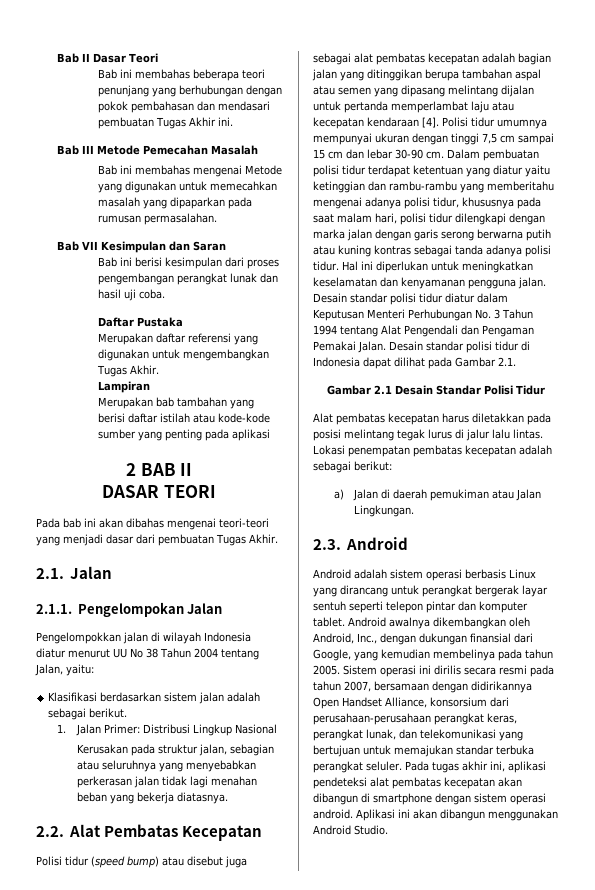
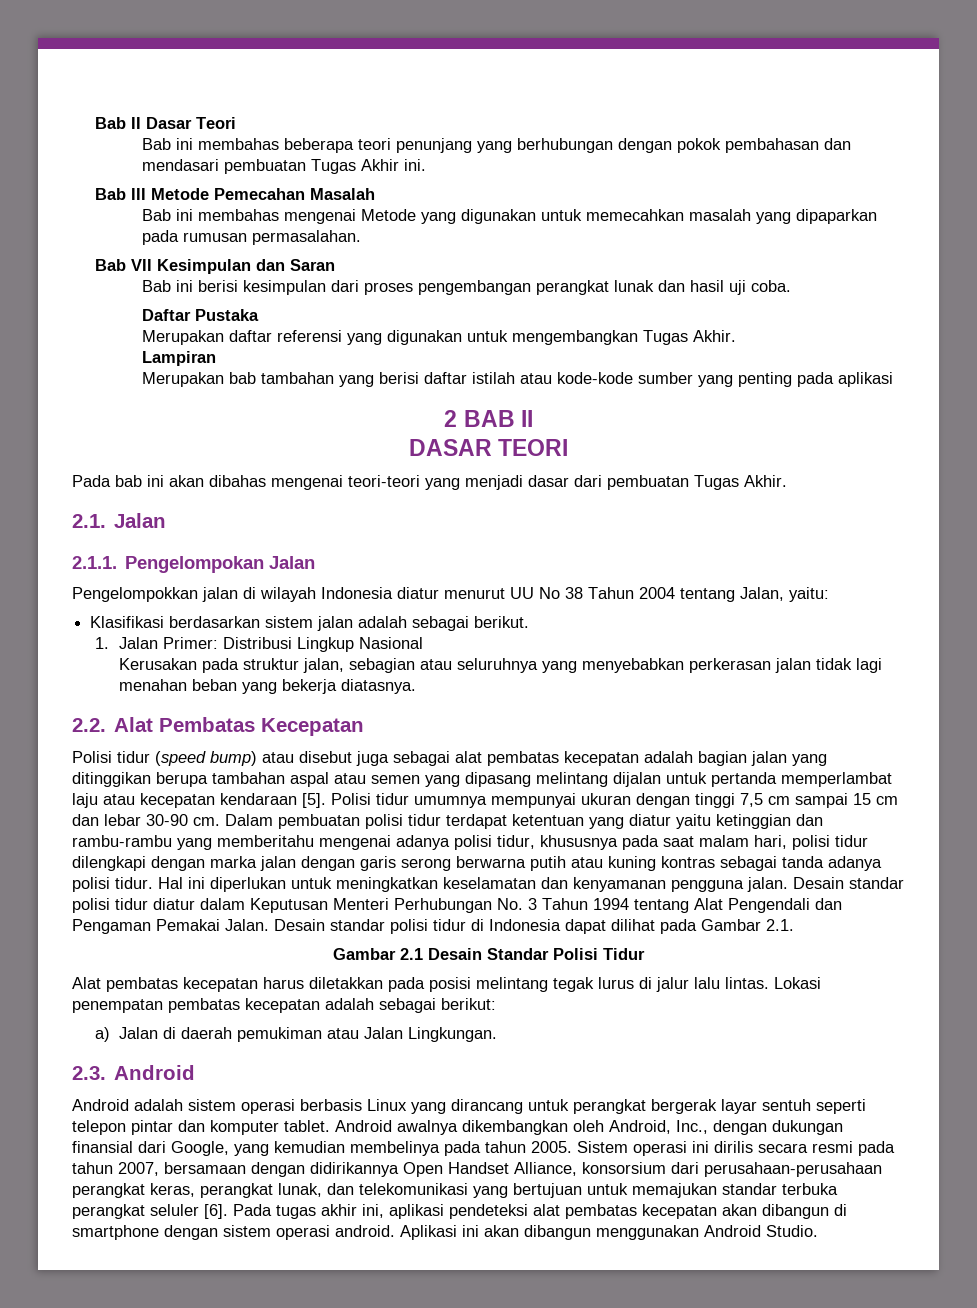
- Polisi tidur (speed bump) atau disebut juga sebagai alat pembatas kecepatan adalah bagian jalan yang ditinggikan berupa tambahan aspal atau semen yang dipasang melintang dijalan untuk pertanda memperlambat laju atau kecepatan kendaraan [4].
+ Polisi tidur (speed bump) atau disebut juga sebagai alat pembatas kecepatan adalah bagian jalan yang ditinggikan berupa tambahan aspal atau semen yang dipasang melintang dijalan untuk pertanda memperlambat laju atau kecepatan kendaraan [5].
- Sistem operasi ini dirilis secara resmi pada tahun 2007, bersamaan dengan didirikannya Open Handset Alliance, konsorsium dari perusahaan-perusahaan perangkat keras, perangkat lunak, dan telekomunikasi yang bertujuan untuk memajukan standar terbuka perangkat seluler.
+ Sistem operasi ini dirilis secara resmi pada tahun 2007, bersamaan dengan didirikannya Open Handset Alliance, konsorsium dari perusahaan-perusahaan perangkat keras, perangkat lunak, dan telekomunikasi yang bertujuan untuk memajukan standar terbuka perangkat seluler [6].

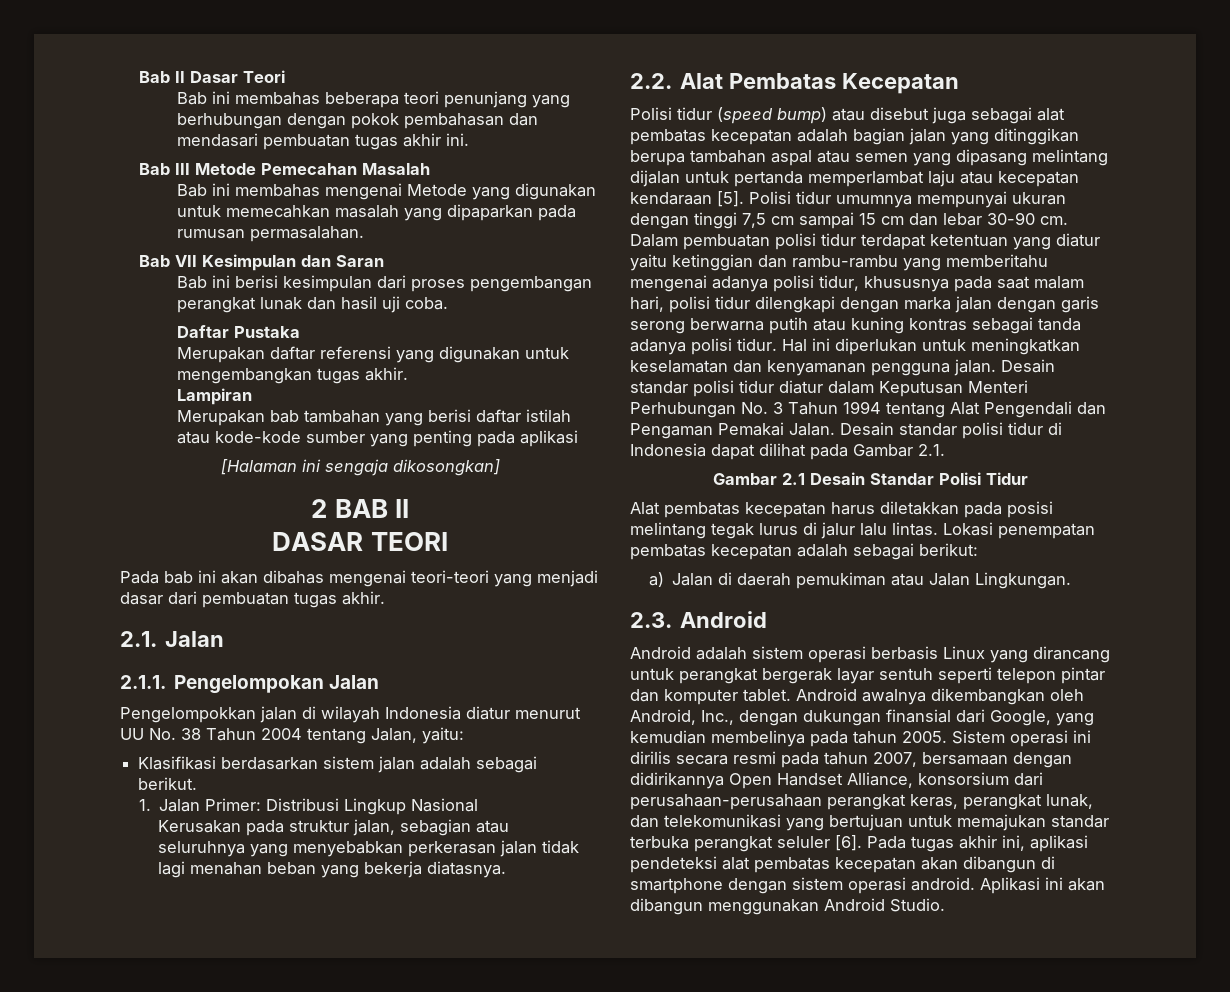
- Bab ini membahas beberapa teori penunjang yang berhubungan dengan pokok pembahasan dan mendasari pembuatan Tugas Akhir ini.
+ Bab ini membahas beberapa teori penunjang yang berhubungan dengan pokok pembahasan dan mendasari pembuatan tugas akhir ini.
- Merupakan daftar referensi yang digunakan untuk mengembangkan Tugas Akhir.
+ Merupakan daftar referensi yang digunakan untuk mengembangkan tugas akhir.
+ [Halaman ini sengaja dikosongkan]
- Pada bab ini akan dibahas mengenai teori-teori yang menjadi dasar dari pembuatan Tugas Akhir.
+ Pada bab ini akan dibahas mengenai teori-teori yang menjadi dasar dari pembuatan tugas akhir.
- Pengelompokkan jalan di wilayah Indonesia diatur menurut UU No 38 Tahun 2004 tentang Jalan, yaitu:
+ Pengelompokkan jalan di wilayah Indonesia diatur menurut UU No. 38 Tahun 2004 tentang Jalan, yaitu:

